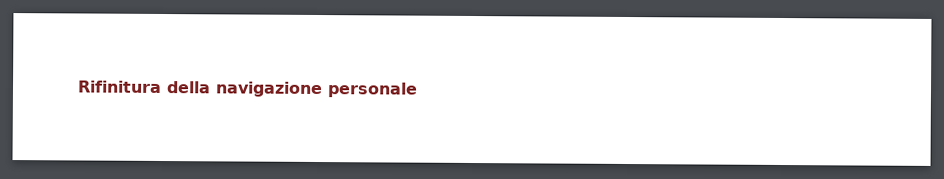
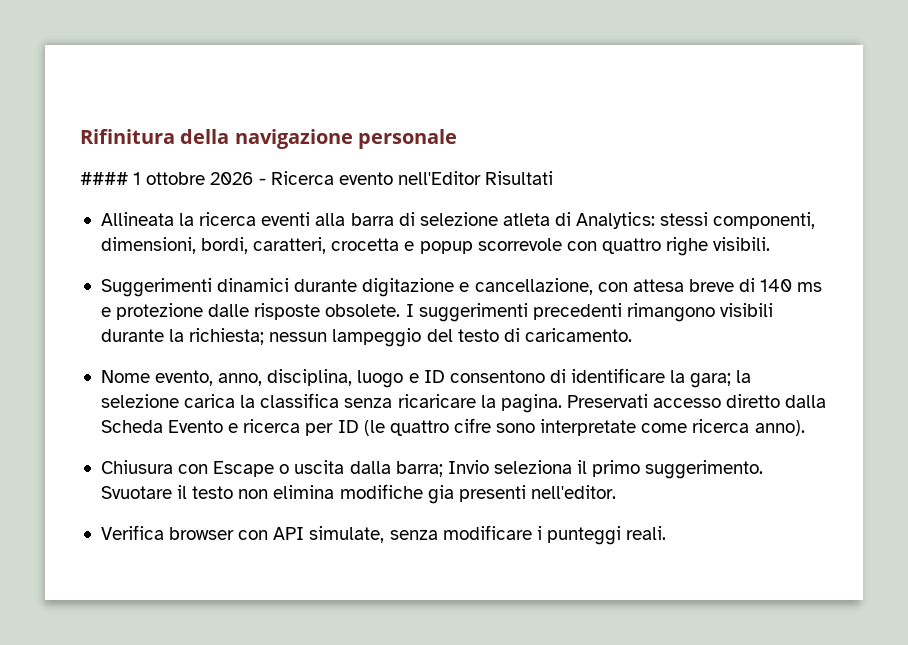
+ #### 1 ottobre 2026 - Ricerca evento nell'Editor Risultati
+ Allineata la ricerca eventi alla barra di selezione atleta di Analytics: stessi componenti, dimensioni, bordi, caratteri, crocetta e popup scorrevole con quattro righe visibili.
+ Suggerimenti dinamici durante digitazione e cancellazione, con attesa breve di 140 ms e protezione dalle risposte obsolete. I suggerimenti precedenti rimangono visibili durante la richiesta; nessun lampeggio del testo di caricamento.
+ Nome evento, anno, disciplina, luogo e ID consentono di identificare la gara; la selezione carica la classifica senza ricaricare la pagina. Preservati accesso diretto dalla Scheda Evento e ricerca per ID (le quattro cifre sono interpretate come ricerca anno).
+ Chiusura con Escape o uscita dalla barra; Invio seleziona il primo suggerimento. Svuotare il testo non elimina modifiche gia presenti nell'editor.
+ Verifica browser con API simulate, senza modificare i punteggi reali.

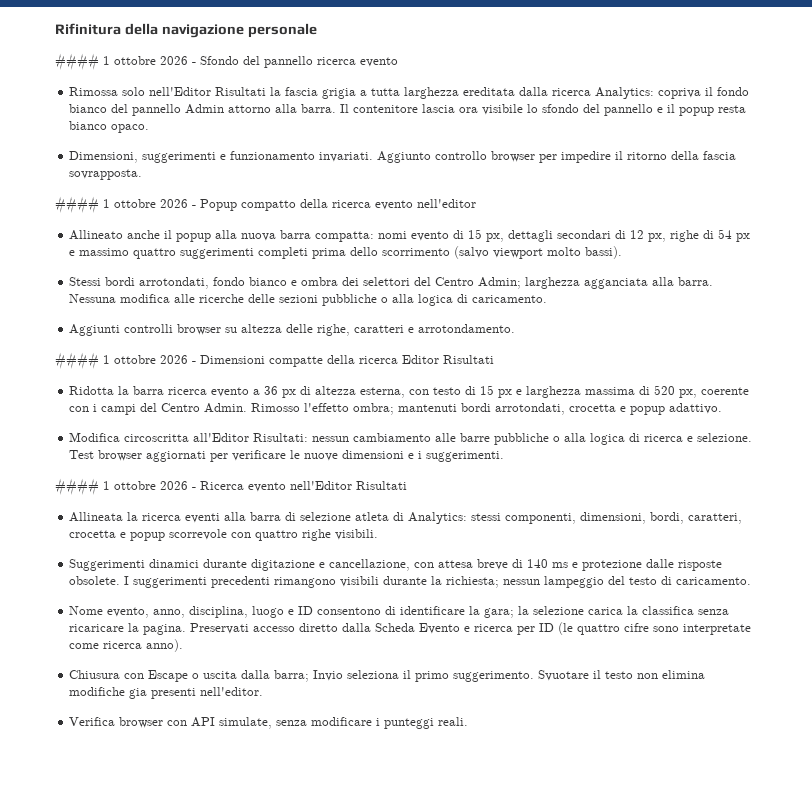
+ #### 1 ottobre 2026 - Sfondo del pannello ricerca evento
+ Rimossa solo nell'Editor Risultati la fascia grigia a tutta larghezza ereditata dalla ricerca Analytics: copriva il fondo bianco del pannello Admin attorno alla barra. Il contenitore lascia ora visibile lo sfondo del pannello e il popup resta bianco opaco.
+ Dimensioni, suggerimenti e funzionamento invariati. Aggiunto controllo browser per impedire il ritorno della fascia sovrapposta.
+ #### 1 ottobre 2026 - Popup compatto della ricerca evento nell'editor
+ Allineato anche il popup alla nuova barra compatta: nomi evento di 15 px, dettagli secondari di 12 px, righe di 54 px e massimo quattro suggerimenti completi prima dello scorrimento (salvo viewport molto bassi).
+ Stessi bordi arrotondati, fondo bianco e ombra dei selettori del Centro Admin; larghezza agganciata alla barra. Nessuna modifica alle ricerche delle sezioni pubbliche o alla logica di caricamento.
+ Aggiunti controlli browser su altezza delle righe, caratteri e arrotondamento.
+ #### 1 ottobre 2026 - Dimensioni compatte della ricerca Editor Risultati
+ Ridotta la barra ricerca evento a 36 px di altezza esterna, con testo di 15 px e larghezza massima di 520 px, coerente con i campi del Centro Admin. Rimosso l'effetto ombra; mantenuti bordi arrotondati, crocetta e popup adattivo.
+ Modifica circoscritta all'Editor Risultati: nessun cambiamento alle barre pubbliche o alla logica di ricerca e selezione. Test browser aggiornati per verificare le nuove dimensioni e i suggerimenti.

